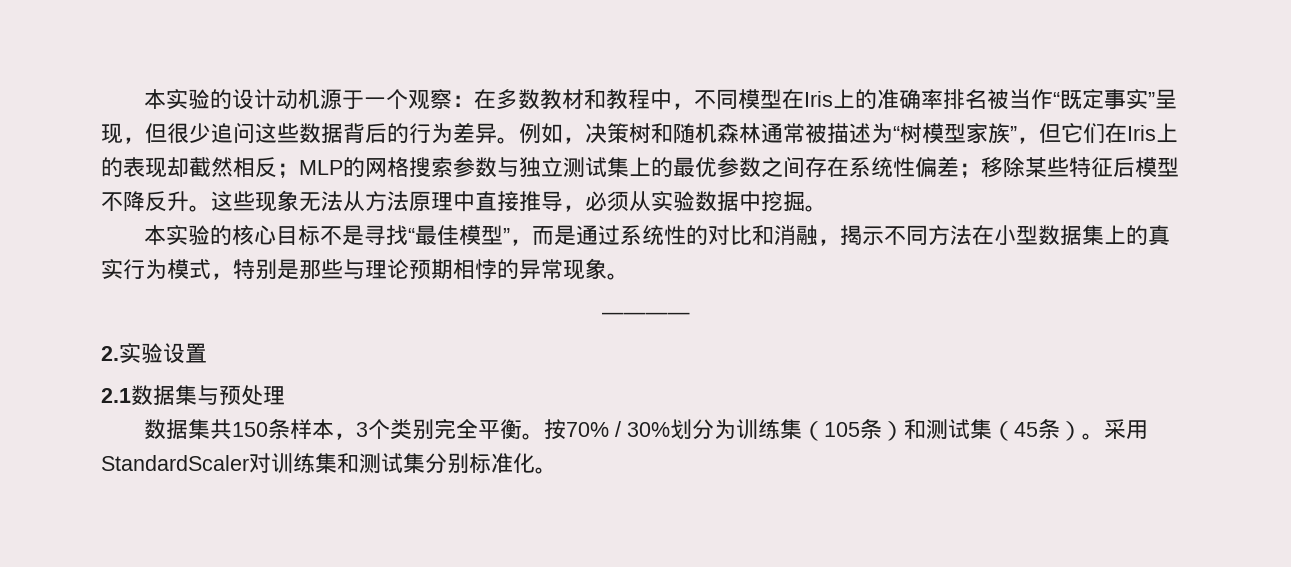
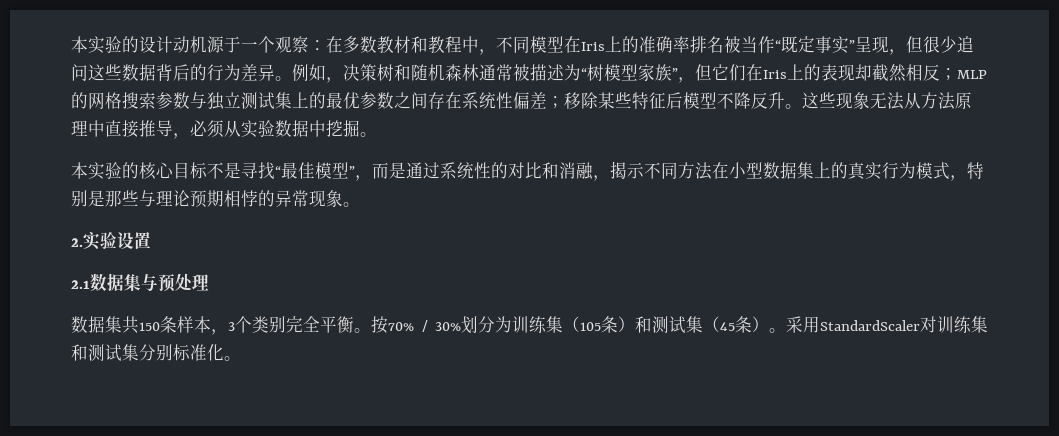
- ————

